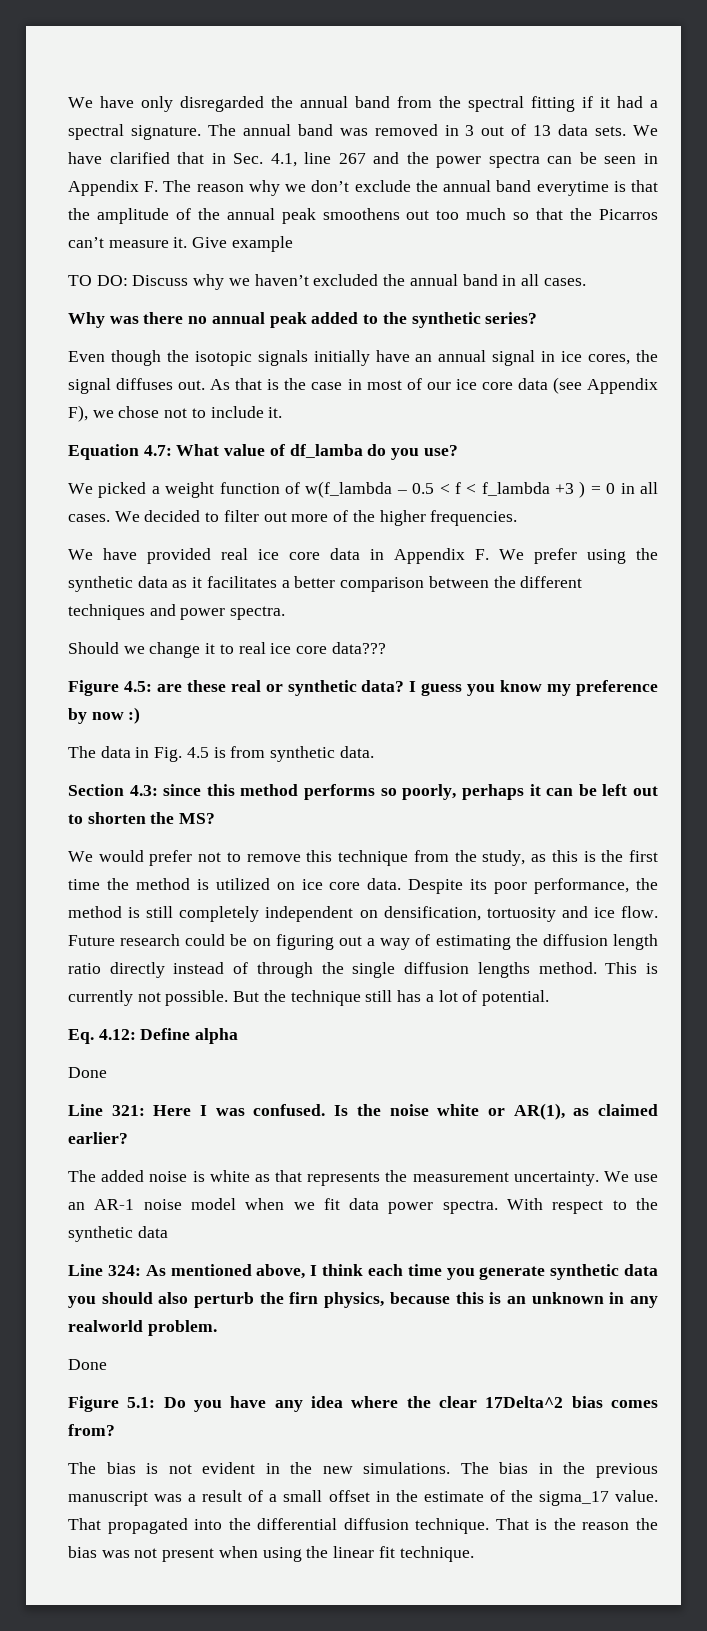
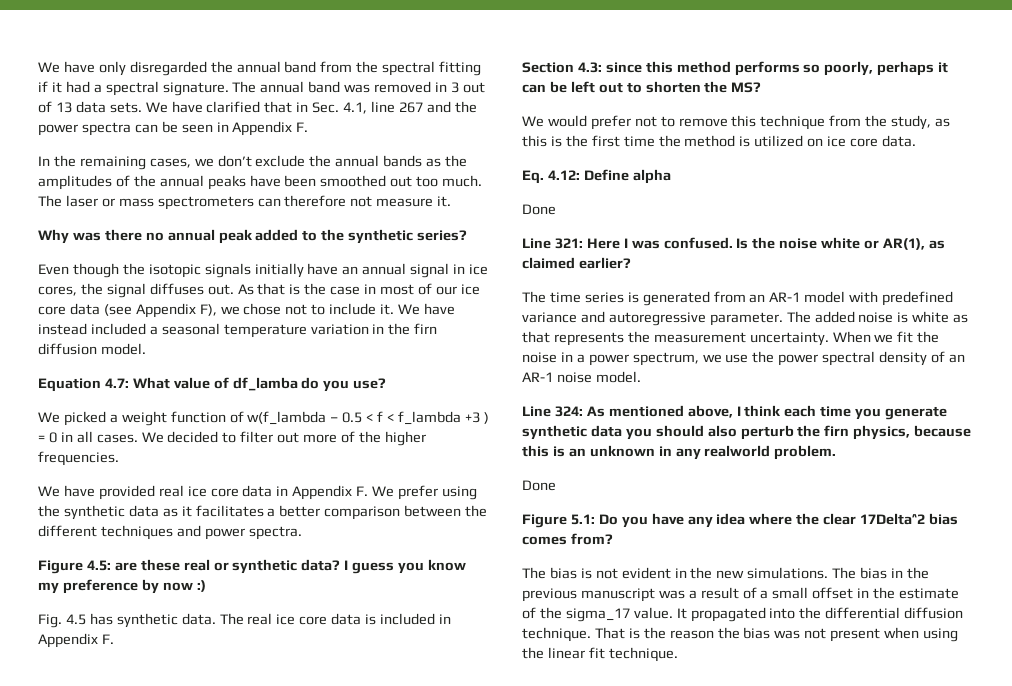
- We have clarified that in Sec. 4.1, line 267 and the power spectra can be seen in Appendix F. The reason why we don’t exclude the annual band everytime is that the amplitude of the annual peak smoothens out too much so that the Picarros can’t measure it. Give example
- TO DO: Discuss why we haven’t excluded the annual band in all cases.
+ We have clarified that in Sec. 4.1, line 267 and the power spectra can be seen in Appendix F.
+ In the remaining cases, we don’t exclude the annual bands as the amplitudes of the annual peaks have been smoothed out too much. The laser or mass spectrometers can therefore not measure it.
+ We have instead included a seasonal temperature variation in the firn diffusion model.
- Should we change it to real ice core data???
- The data in Fig. 4.5 is from synthetic data.
+ Fig. 4.5 has synthetic data. The real ice core data is included in Appendix F.
- Despite its poor performance, the method is still completely independent on densification, tortuosity and ice flow. Future research could be on figuring out a way of estimating the diffusion length ratio directly instead of through the single diffusion lengths method. This is currently not possible. But the technique still has a lot of potential.
- The added noise is white as that represents the measurement uncertainty.
+ The time series is generated from an AR-1 model with predefined variance and autoregressive parameter. The added noise is white as that represents the measurement uncertainty.
- We use an AR-1 noise model when we fit data power spectra. With respect to the synthetic data
+ When we fit the noise in a power spectrum, we use the power spectral density of an AR-1 noise model.
- That propagated into the differential diffusion technique.
+ It propagated into the differential diffusion technique.

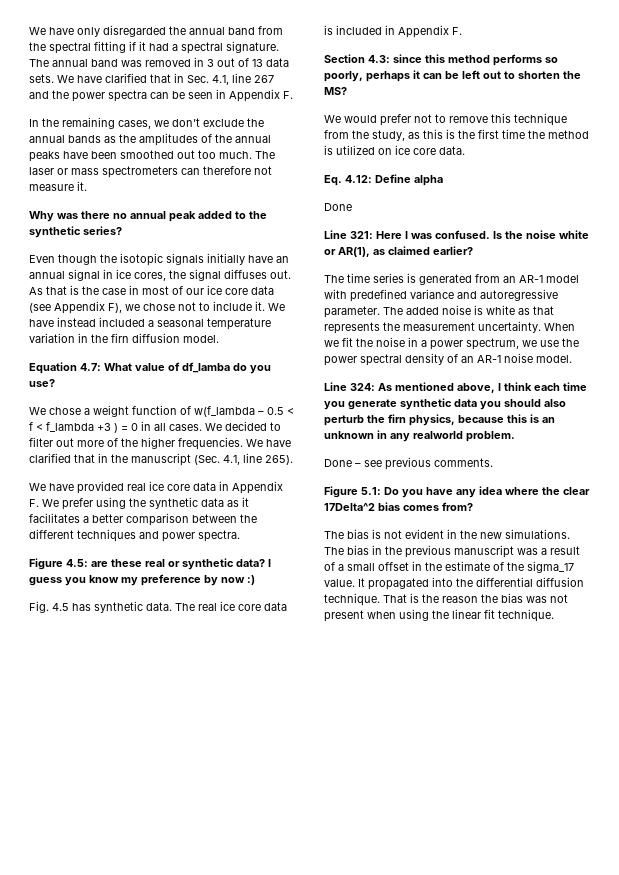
- We picked a weight function of w(f_lambda – 0.5 < f < f_lambda +3 ) = 0 in all cases.
+ We chose a weight function of w(f_lambda – 0.5 < f < f_lambda +3 ) = 0 in all cases.
+ We have clarified that in the manuscript (Sec. 4.1, line 265).
  Line 324: As mentioned above, I think each time you generate synthetic data you should also perturb the firn physics, because this is an unknown in any realworld problem.
- Done
+ Done – see previous comments.

